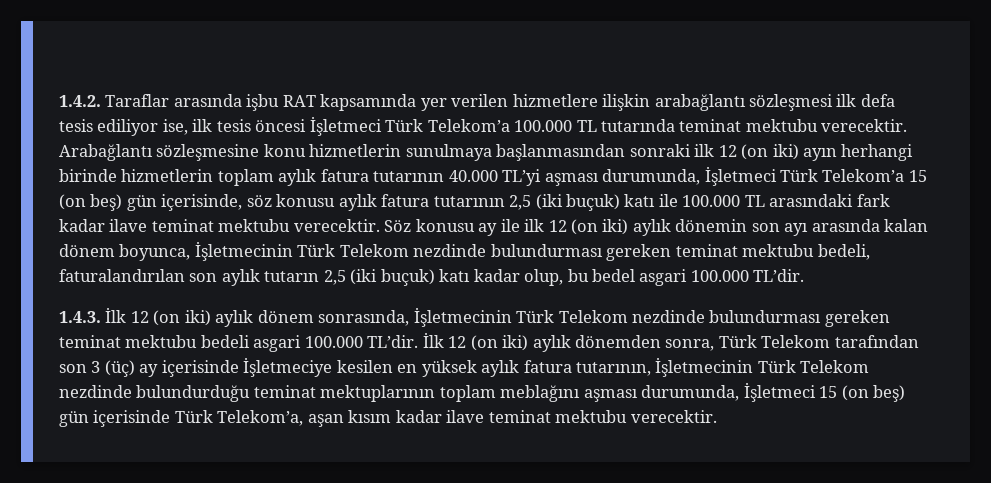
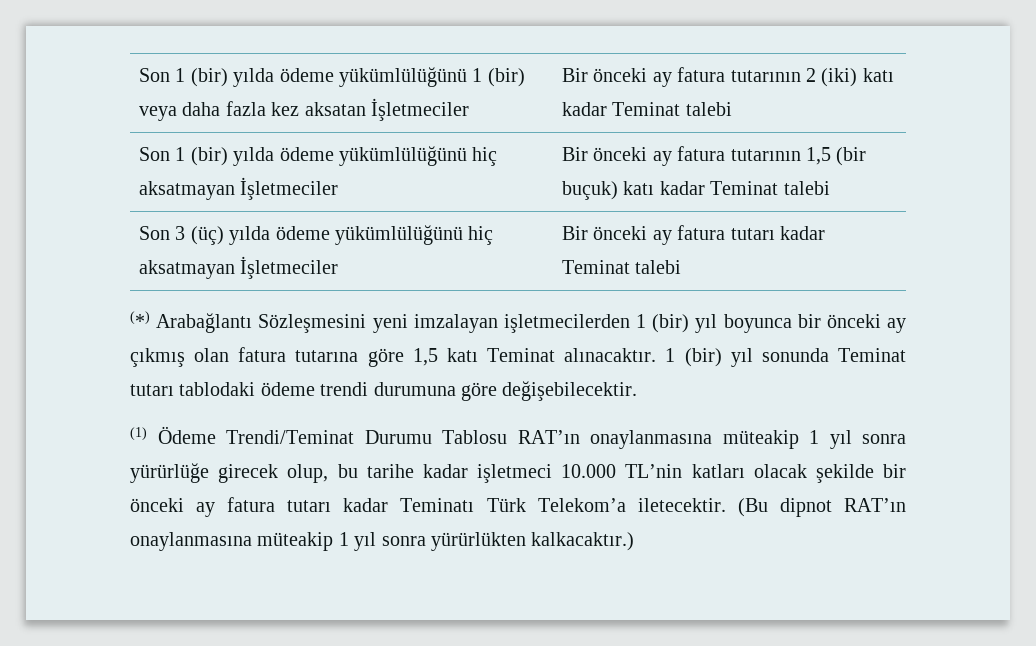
- 1.4.2. Taraflar arasında işbu RAT kapsamında yer verilen hizmetlere ilişkin arabağlantı sözleşmesi ilk defa tesis ediliyor ise, ilk tesis öncesi İşletmeci Türk Telekom’a 100.000 TL tutarında teminat mektubu verecektir. Arabağlantı sözleşmesine konu hizmetlerin sunulmaya başlanmasından sonraki ilk 12 (on iki) ayın herhangi birinde hizmetlerin toplam aylık fatura tutarının 40.000 TL’yi aşması durumunda, İşletmeci Türk Telekom’a 15 (on beş) gün içerisinde, söz konusu aylık fatura tutarının 2,5 (iki buçuk) katı ile 100.000 TL arasındaki fark kadar ilave teminat mektubu verecektir. Söz konusu ay ile ilk 12 (on iki) aylık dönemin son ayı arasında kalan dönem boyunca, İşletmecinin Türk Telekom nezdinde bulundurması gereken teminat mektubu bedeli, faturalandırılan son aylık tutarın 2,5 (iki buçuk) katı kadar olup, bu bedel asgari 100.000 TL’dir.
- 1.4.3. İlk 12 (on iki) aylık dönem sonrasında, İşletmecinin Türk Telekom nezdinde bulundurması gereken teminat mektubu bedeli asgari 100.000 TL’dir. İlk 12 (on iki) aylık dönemden sonra, Türk Telekom tarafından son 3 (üç) ay içerisinde İşletmeciye kesilen en yüksek aylık fatura tutarının, İşletmecinin Türk Telekom nezdinde bulundurduğu teminat mektuplarının toplam meblağını aşması durumunda, İşletmeci 15 (on beş) gün içerisinde Türk Telekom’a, aşan kısım kadar ilave teminat mektubu verecektir.
+ Son 1 (bir) yılda ödeme yükümlülüğünü 1 (bir) veya daha fazla kez aksatan İşletmeciler | Bir önceki ay fatura tutarının 2 (iki) katı kadar Teminat talebi
+ Son 1 (bir) yılda ödeme yükümlülüğünü hiç aksatmayan İşletmeciler | Bir önceki ay fatura tutarının 1,5 (bir buçuk) katı kadar Teminat talebi
+ Son 3 (üç) yılda ödeme yükümlülüğünü hiç aksatmayan İşletmeciler | Bir önceki ay fatura tutarı kadar Teminat talebi
+ (*) Arabağlantı Sözleşmesini yeni imzalayan işletmecilerden 1 (bir) yıl boyunca bir önceki ay çıkmış olan fatura tutarına göre 1,5 katı Teminat alınacaktır. 1 (bir) yıl sonunda Teminat tutarı tablodaki ödeme trendi durumuna göre değişebilecektir.
+ (1) Ödeme Trendi/Teminat Durumu Tablosu RAT’ın onaylanmasına müteakip 1 yıl sonra yürürlüğe girecek olup, bu tarihe kadar işletmeci 10.000 TL’nin katları olacak şekilde bir önceki ay fatura tutarı kadar Teminatı Türk Telekom’a iletecektir. (Bu dipnot RAT’ın onaylanmasına müteakip 1 yıl sonra yürürlükten kalkacaktır.)

